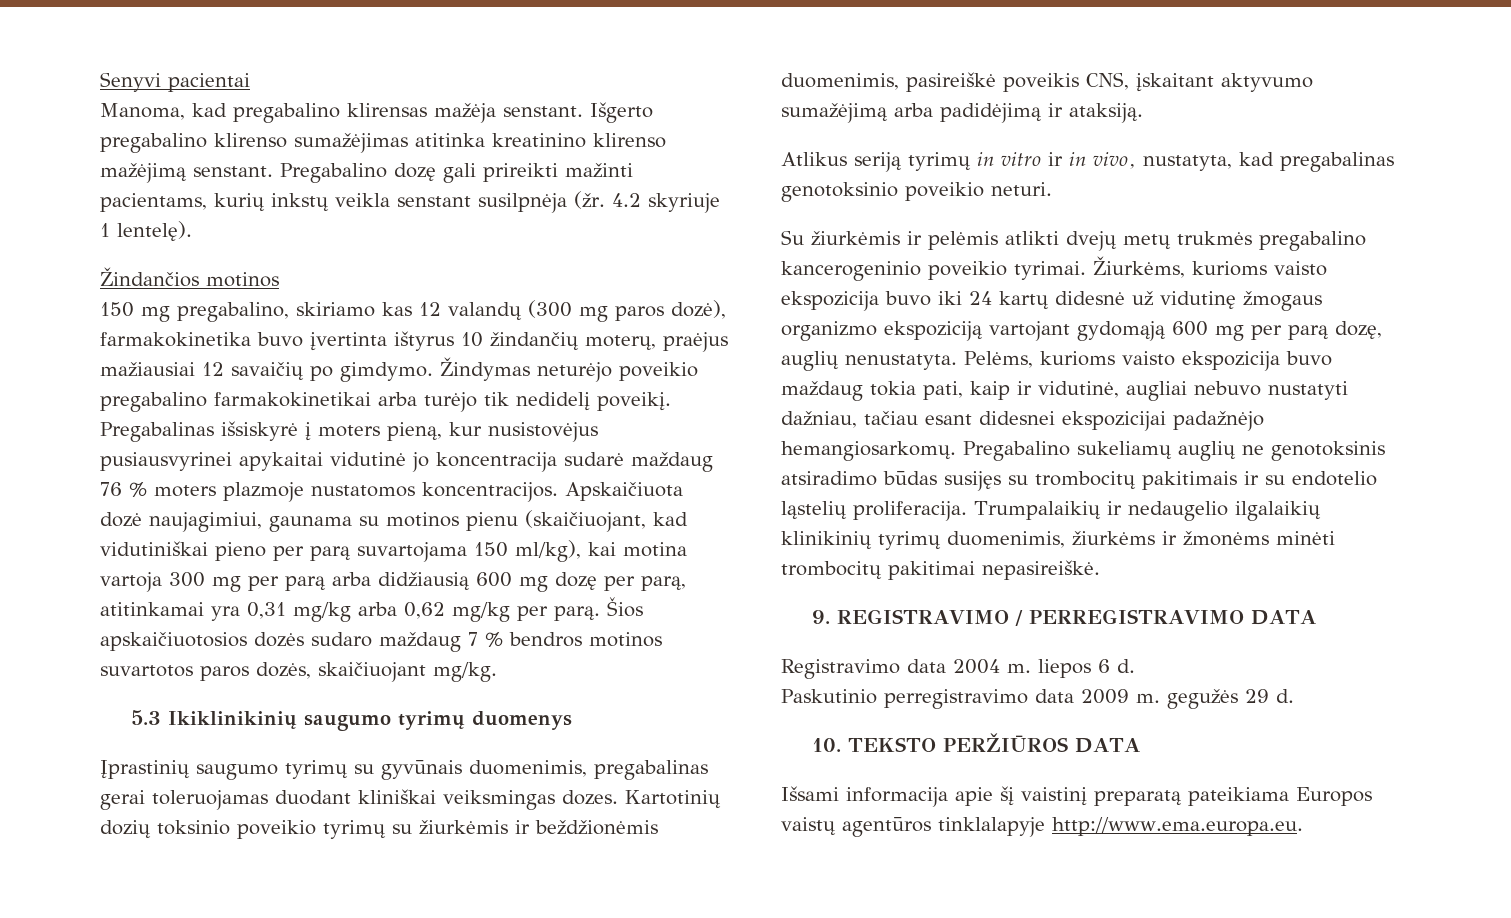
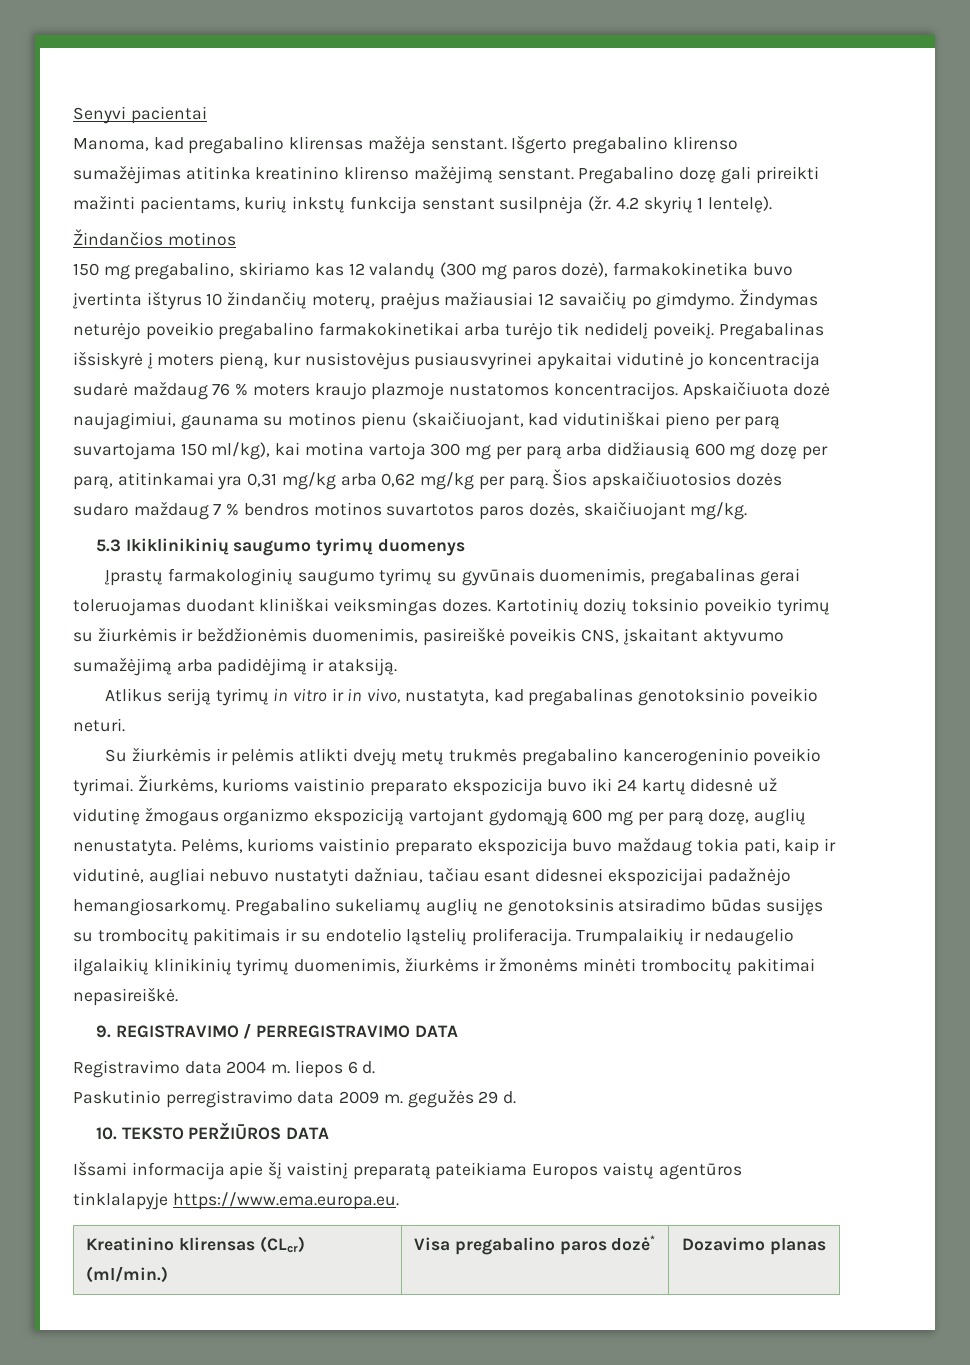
- Pregabalino dozę gali prireikti mažinti pacientams, kurių inkstų veikla senstant susilpnėja (žr.
+ Pregabalino dozę gali prireikti mažinti pacientams, kurių inkstų funkcija senstant susilpnėja (žr.
- 4.2 skyriuje 1 lentelę).
+ 4.2 skyrių 1 lentelę).
- Pregabalinas išsiskyrė į moters pieną, kur nusistovėjus pusiausvyrinei apykaitai vidutinė jo koncentracija sudarė maždaug 76 % moters plazmoje nustatomos koncentracijos.
+ Pregabalinas išsiskyrė į moters pieną, kur nusistovėjus pusiausvyrinei apykaitai vidutinė jo koncentracija sudarė maždaug 76 % moters kraujo plazmoje nustatomos koncentracijos.
- Įprastinių saugumo tyrimų su gyvūnais duomenimis, pregabalinas gerai toleruojamas duodant kliniškai veiksmingas dozes.
+ Įprastų farmakologinių saugumo tyrimų su gyvūnais duomenimis, pregabalinas gerai toleruojamas duodant kliniškai veiksmingas dozes.
- Žiurkėms, kurioms vaisto ekspozicija buvo iki 24 kartų didesnė už vidutinę žmogaus organizmo ekspoziciją vartojant gydomąją 600 mg per parą dozę, auglių nenustatyta.
+ Žiurkėms, kurioms vaistinio preparato ekspozicija buvo iki 24 kartų didesnė už vidutinę žmogaus organizmo ekspoziciją vartojant gydomąją 600 mg per parą dozę, auglių nenustatyta.
- Pelėms, kurioms vaisto ekspozicija buvo maždaug tokia pati, kaip ir vidutinė, augliai nebuvo nustatyti dažniau, tačiau esant didesnei ekspozicijai padažnėjo hemangiosarkomų.
+ Pelėms, kurioms vaistinio preparato ekspozicija buvo maždaug tokia pati, kaip ir vidutinė, augliai nebuvo nustatyti dažniau, tačiau esant didesnei ekspozicijai padažnėjo hemangiosarkomų.
- Išsami informacija apie šį vaistinį preparatą pateikiama Europos vaistų agentūros tinklalapyje http://www.ema.europa.eu.
+ Išsami informacija apie šį vaistinį preparatą pateikiama Europos vaistų agentūros tinklalapyje https://www.ema.europa.eu.
+ Kreatinino klirensas (CLcr) (ml/min.) | Visa pregabalino paros dozė* | Dozavimo planas

